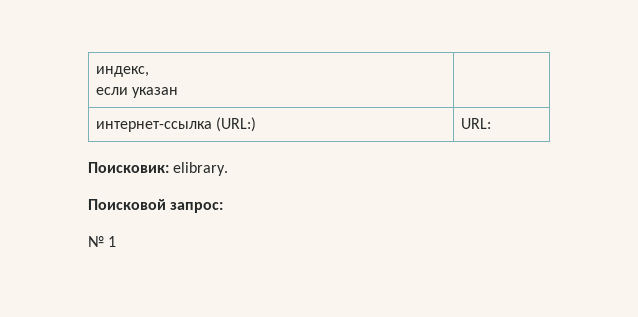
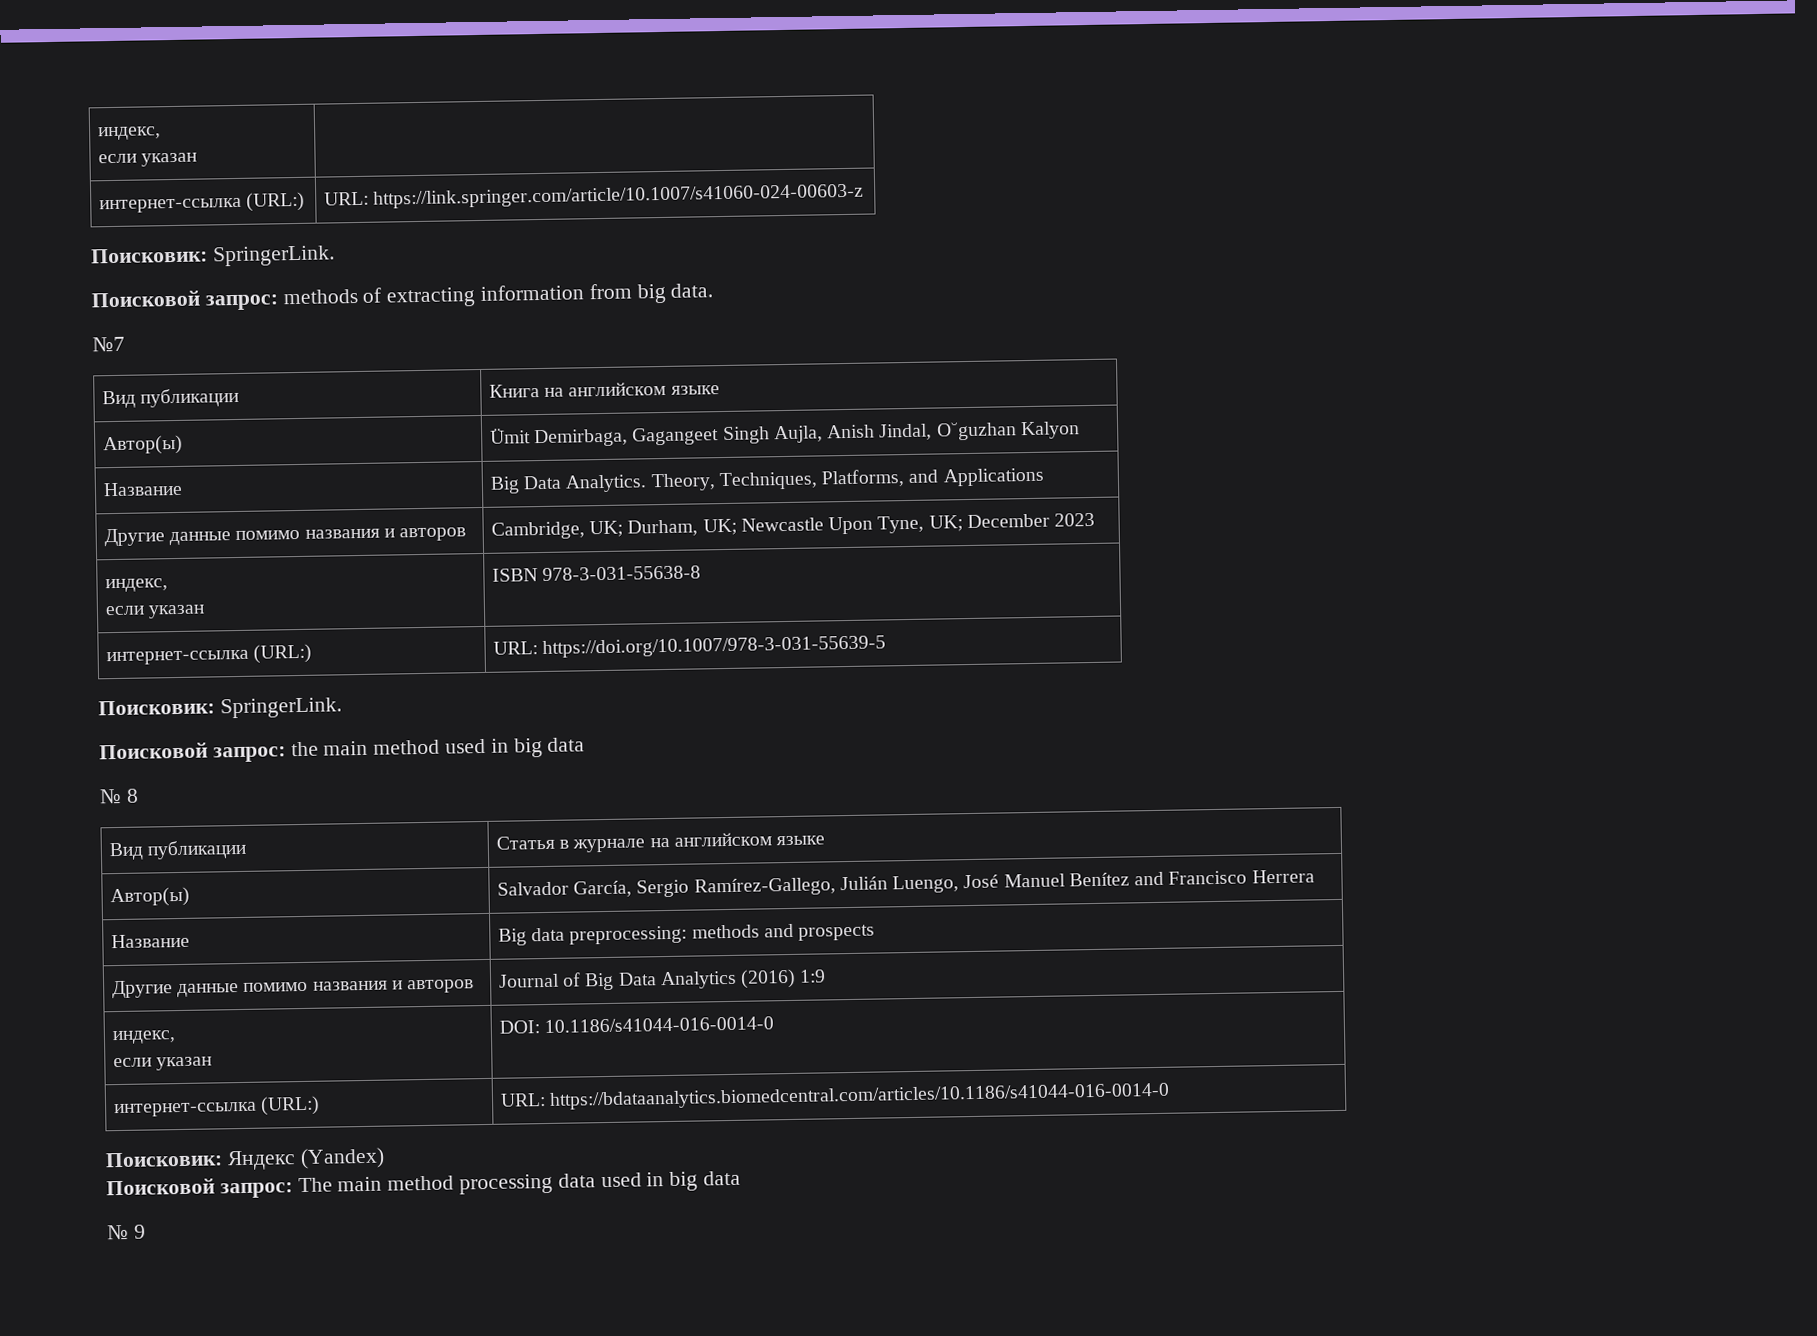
- интернет-ссылка (URL:) | URL:
- Поисковик: elibrary.
- Поисковой запрос:
- № 1
+ интернет-ссылка (URL:) | URL: https://link.springer.com/article/10.1007/s41060-024-00603-z
+ Поисковик: SpringerLink.
+ Поисковой запрос: methods of extracting information from big data.
+ №7
+ Вид публикации | Книга на английском языке
+ Автор(ы) | Ümit Demirbaga, Gagangeet Singh Aujla, Anish Jindal, O˘guzhan Kalyon
+ Название | Big Data Analytics. Theory, Techniques, Platforms, and Applications
+ Другие данные помимо названия и авторов | Cambridge, UK; Durham, UK; Newcastle Upon Tyne, UK; December 2023
+ индекс,
+ если указан | ISBN 978-3-031-55638-8
+ интернет-ссылка (URL:) | URL: https://doi.org/10.1007/978-3-031-55639-5
+ Поисковик: SpringerLink.
+ Поисковой запрос: the main method used in big data
+ № 8
+ Вид публикации | Статья в журнале на английском языке
+ Автор(ы) | Salvador García, Sergio Ramírez-Gallego, Julián Luengo, José Manuel Benítez and Francisco Herrera
+ Название | Big data preprocessing: methods and prospects
+ Другие данные помимо названия и авторов | Journal of Big Data Analytics (2016) 1:9
+ индекс,
+ если указан | DOI: 10.1186/s41044-016-0014-0
+ интернет-ссылка (URL:) | URL: https://bdataanalytics.biomedcentral.com/articles/10.1186/s41044-016-0014-0
+ Поисковик: Яндекс (Yandex)
+ Поисковой запрос: The main method processing data used in big data
+ № 9

